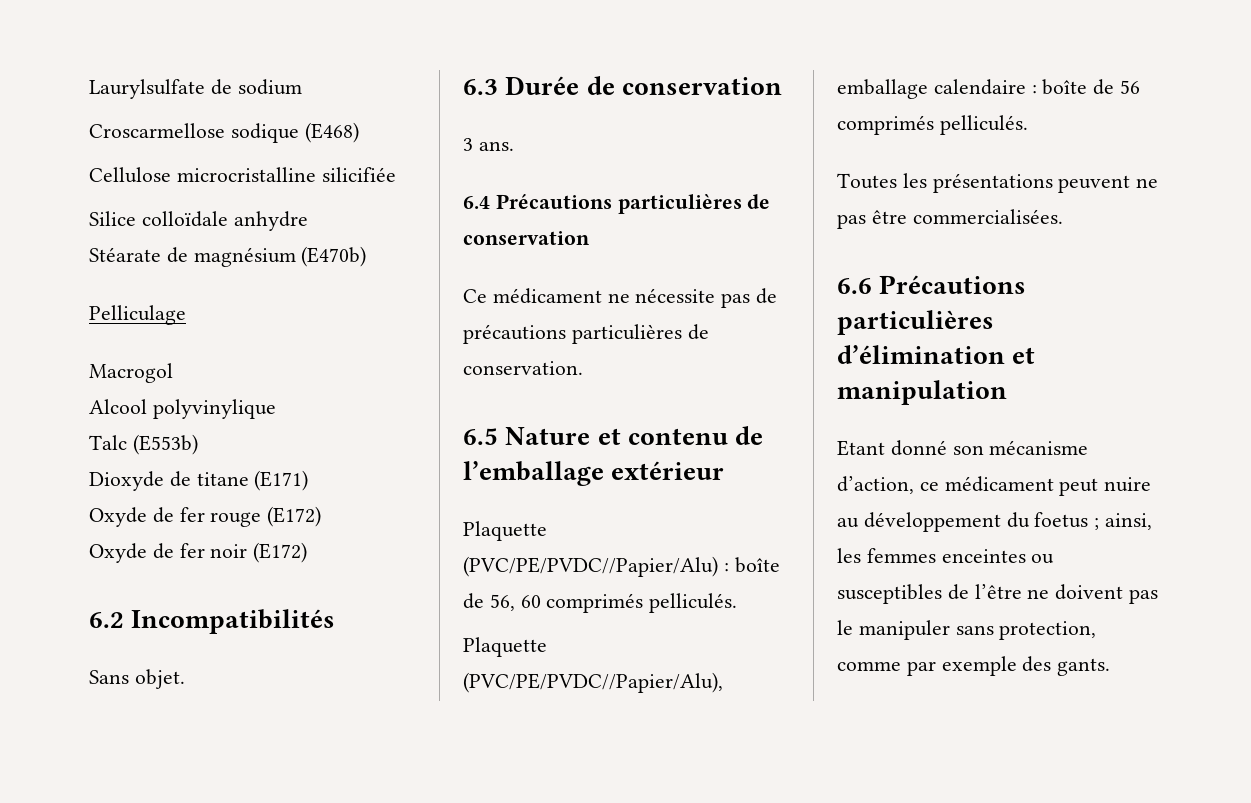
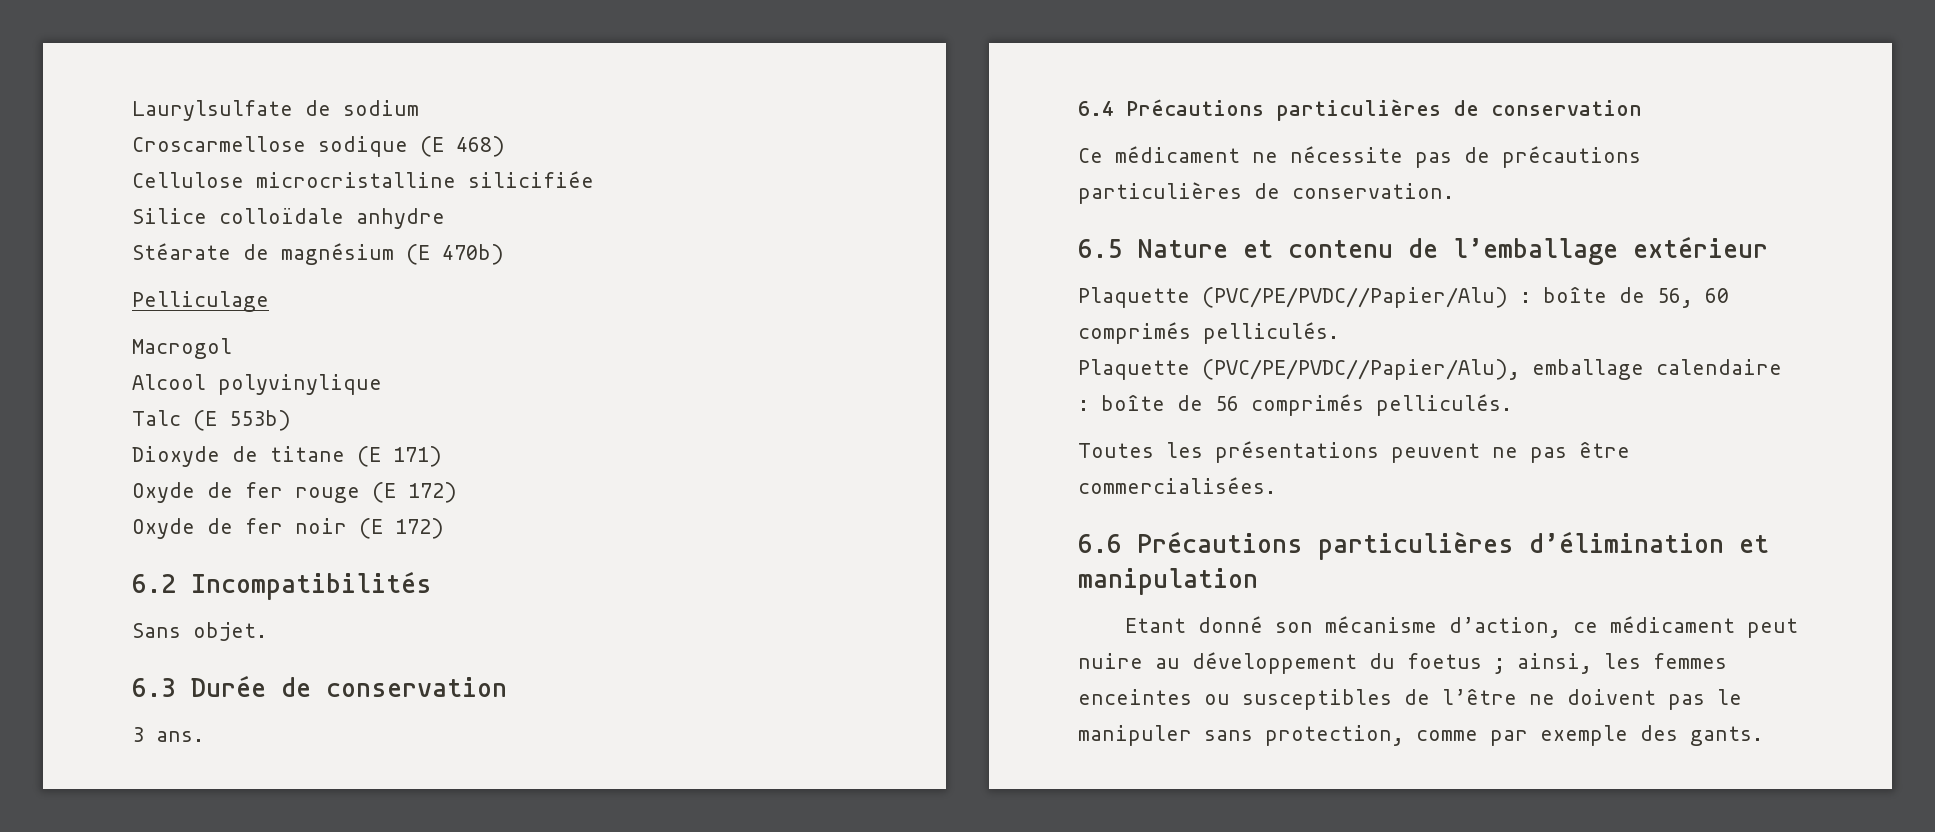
- Croscarmellose sodique (E468)
+ Croscarmellose sodique (E 468)
- Stéarate de magnésium (E470b)
+ Stéarate de magnésium (E 470b)
- Talc (E553b)
+ Talc (E 553b)
- Dioxyde de titane (E171)
+ Dioxyde de titane (E 171)
- Oxyde de fer rouge (E172)
+ Oxyde de fer rouge (E 172)
- Oxyde de fer noir (E172)
+ Oxyde de fer noir (E 172)

